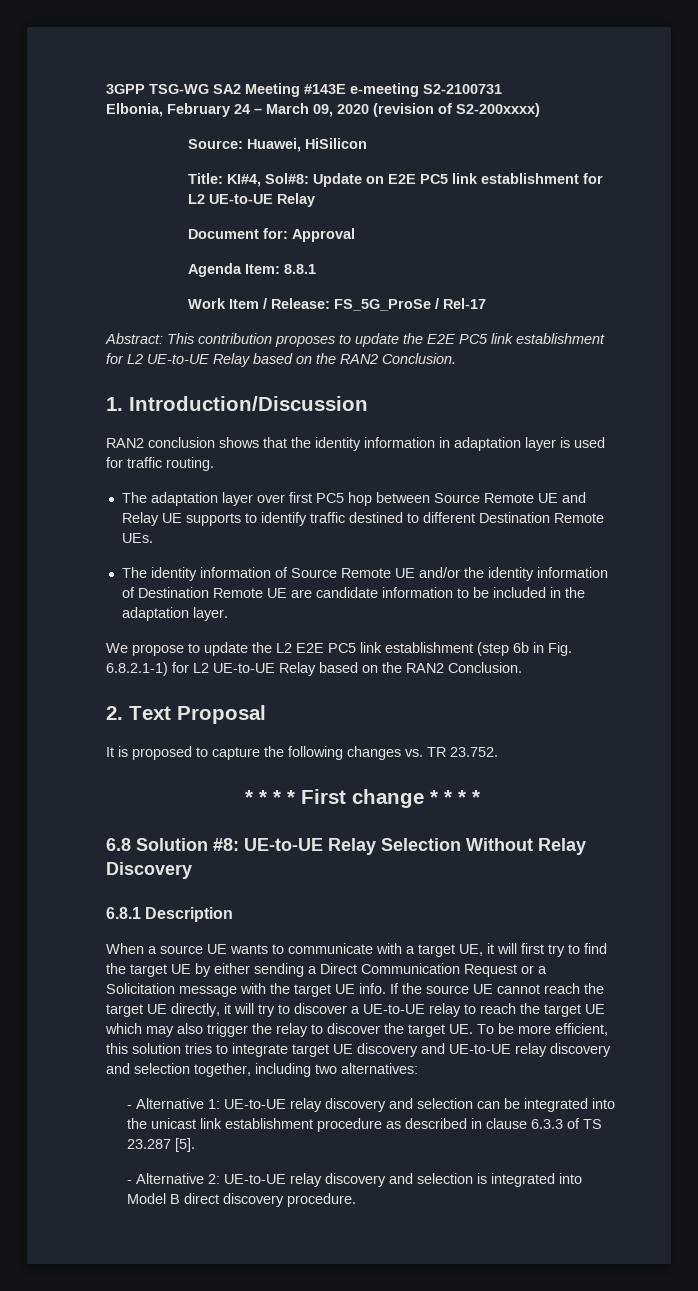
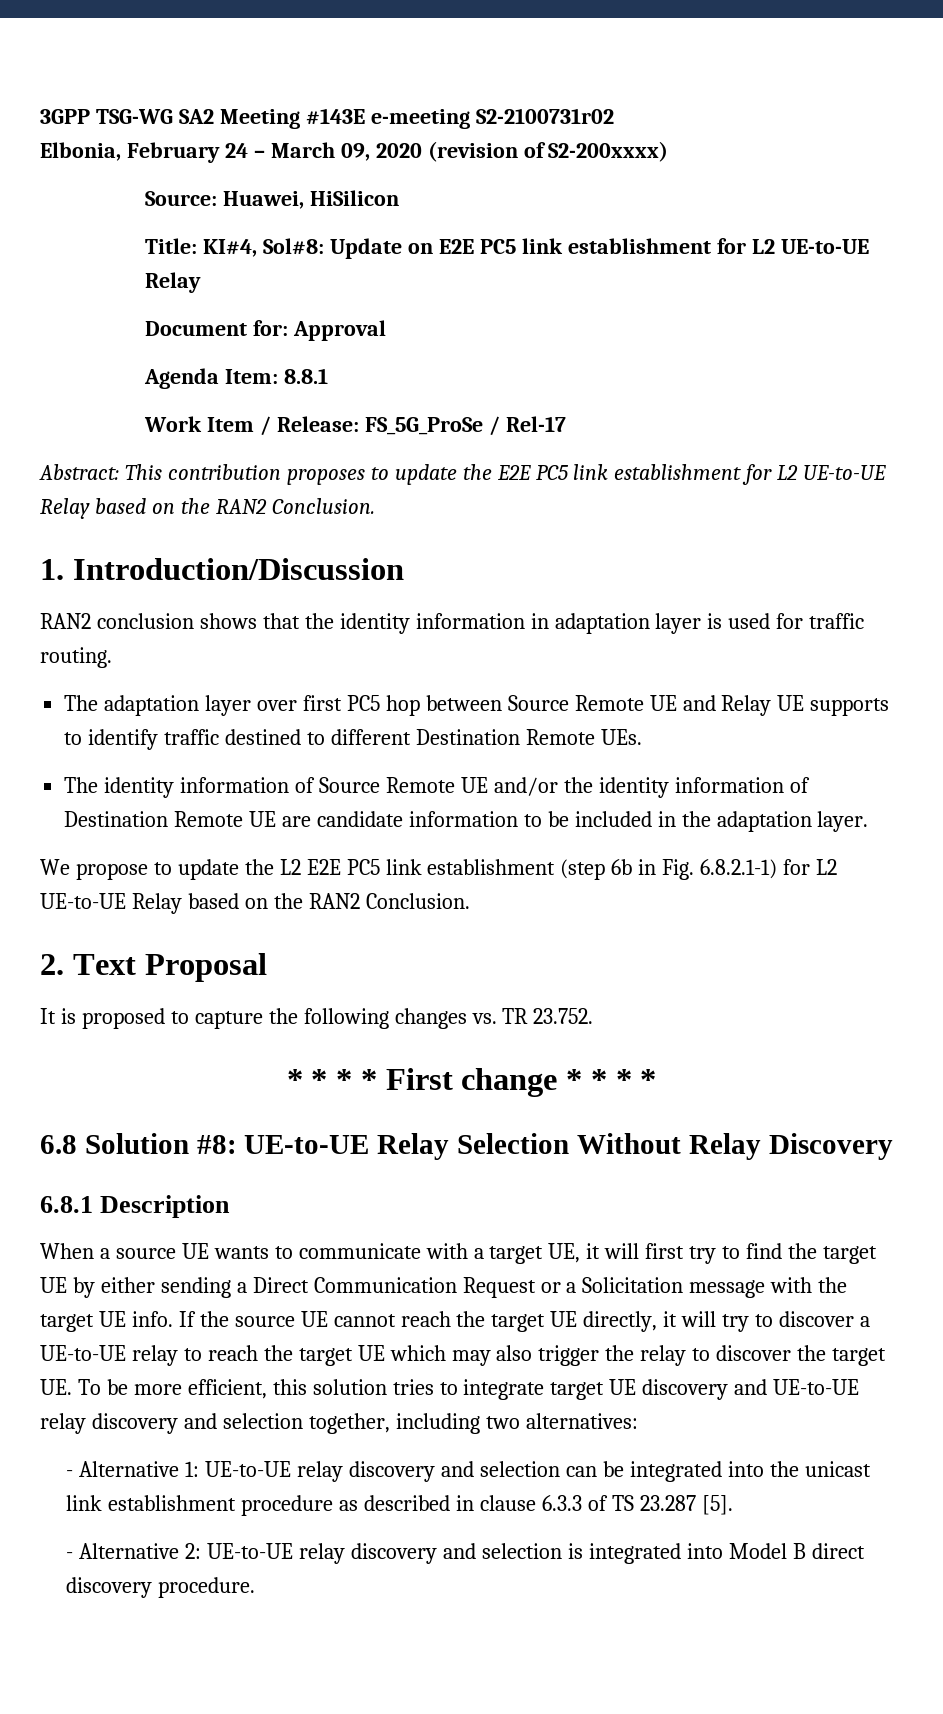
- 3GPP TSG-WG SA2 Meeting #143E e-meeting S2-2100731
+ 3GPP TSG-WG SA2 Meeting #143E e-meeting S2-2100731r02

